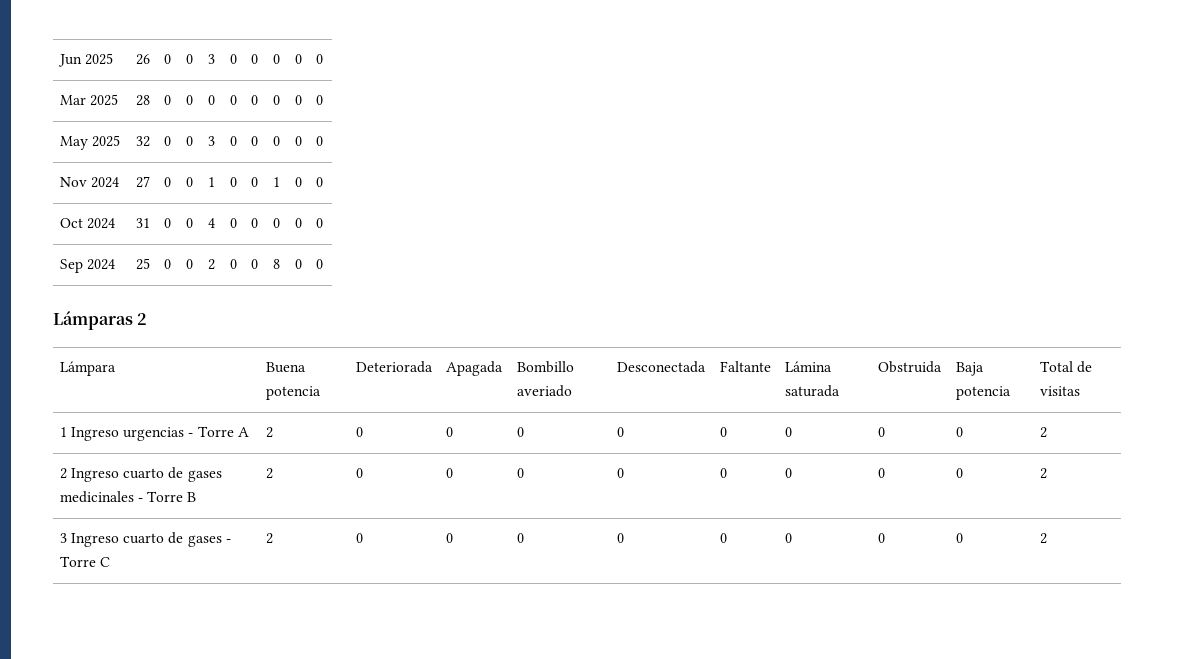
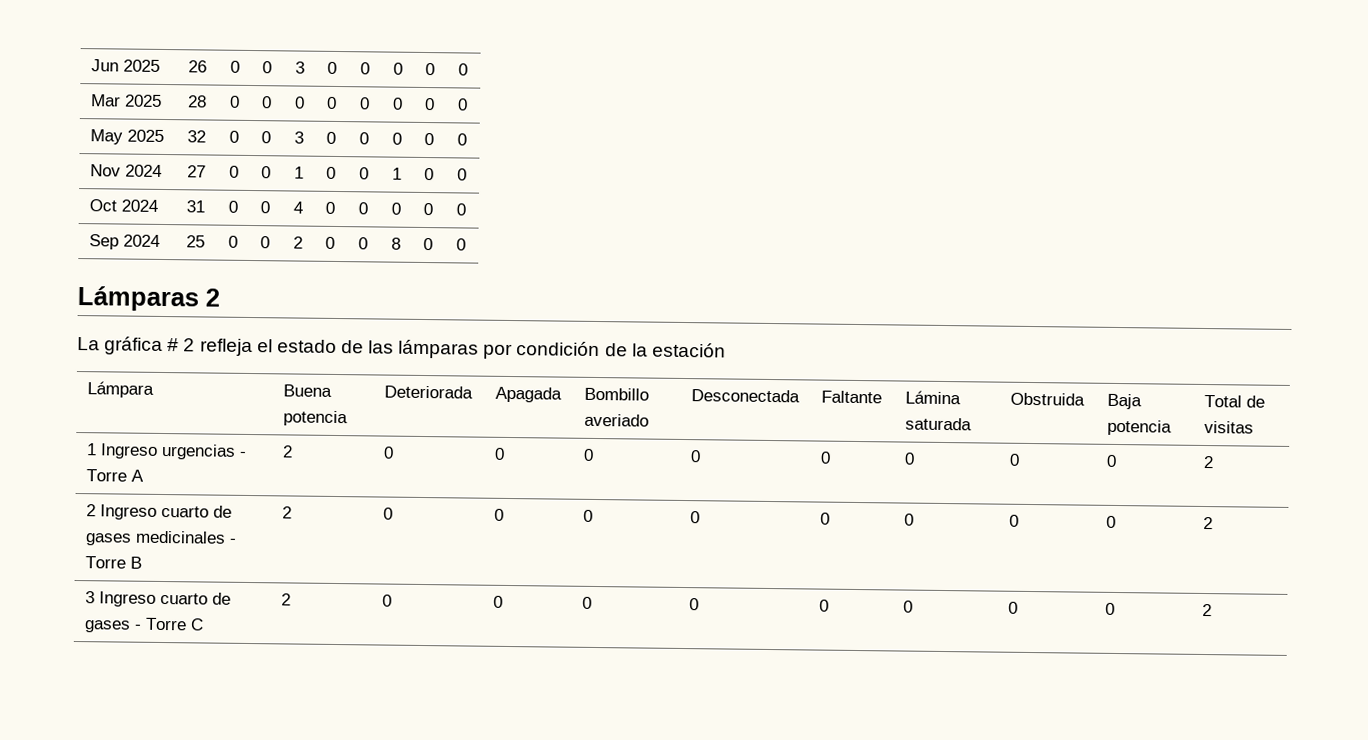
+ La gráfica # 2 refleja el estado de las lámparas por condición de la estación

